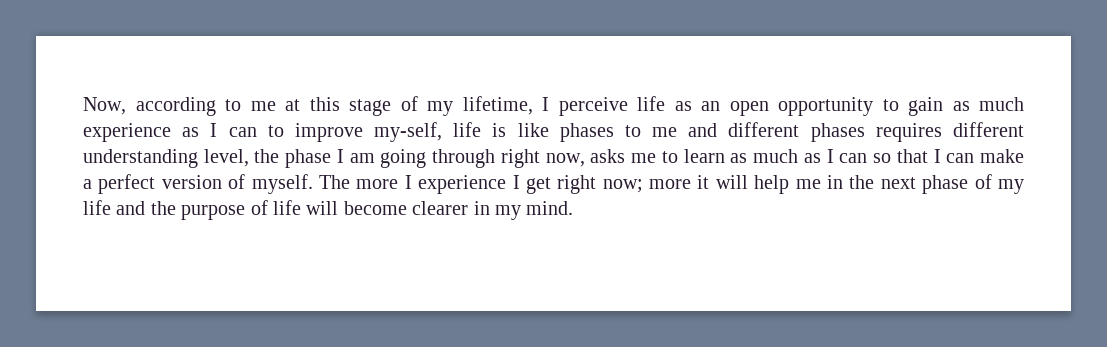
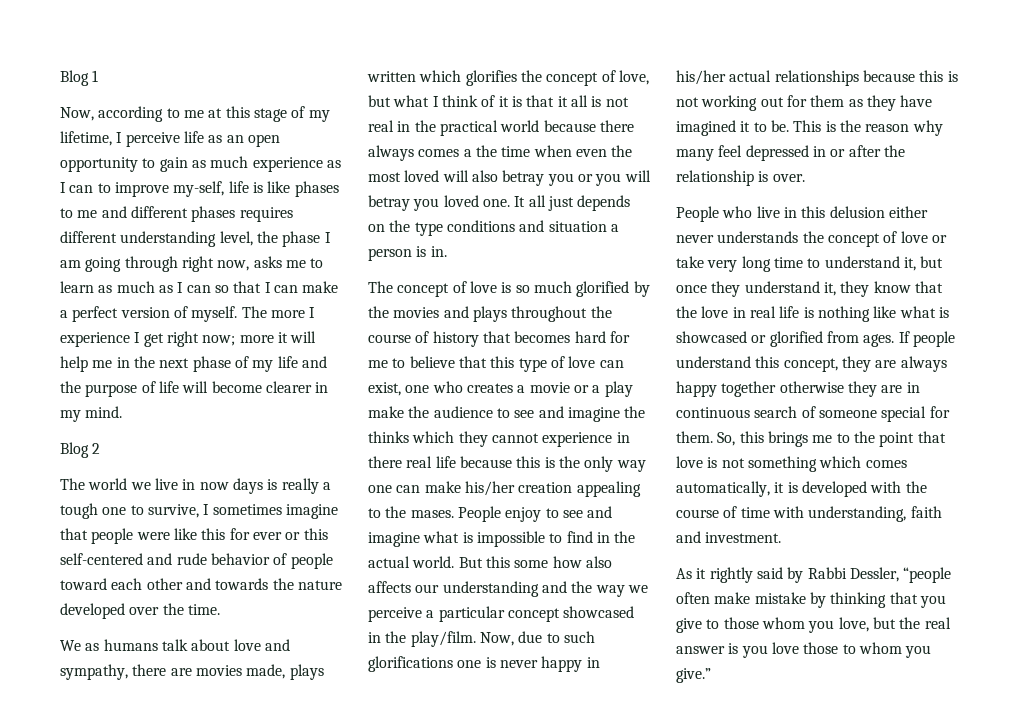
+ Blog 1
+ Blog 2
+ The world we live in now days is really a tough one to survive, I sometimes imagine that people were like this for ever or this self-centered and rude behavior of people toward each other and towards the nature developed over the time.
+ We as humans talk about love and sympathy, there are movies made, plays written which glorifies the concept of love, but what I think of it is that it all is not real in the practical world because there always comes a the time when even the most loved will also betray you or you will betray you loved one. It all just depends on the type conditions and situation a person is in.
+ The concept of love is so much glorified by the movies and plays throughout the course of history that becomes hard for me to believe that this type of love can exist, one who creates a movie or a play make the audience to see and imagine the thinks which they cannot experience in there real life because this is the only way one can make his/her creation appealing to the mases. People enjoy to see and imagine what is impossible to find in the actual world. But this some how also affects our understanding and the way we perceive a particular concept showcased in the play/film. Now, due to such glorifications one is never happy in his/her actual relationships because this is not working out for them as they have imagined it to be. This is the reason why many feel depressed in or after the relationship is over.
+ People who live in this delusion either never understands the concept of love or take very long time to understand it, but once they understand it, they know that the love in real life is nothing like what is showcased or glorified from ages. If people understand this concept, they are always happy together otherwise they are in continuous search of someone special for them. So, this brings me to the point that love is not something which comes automatically, it is developed with the course of time with understanding, faith and investment.
+ As it rightly said by Rabbi Dessler, “people often make mistake by thinking that you give to those whom you love, but the real answer is you love those to whom you give.”

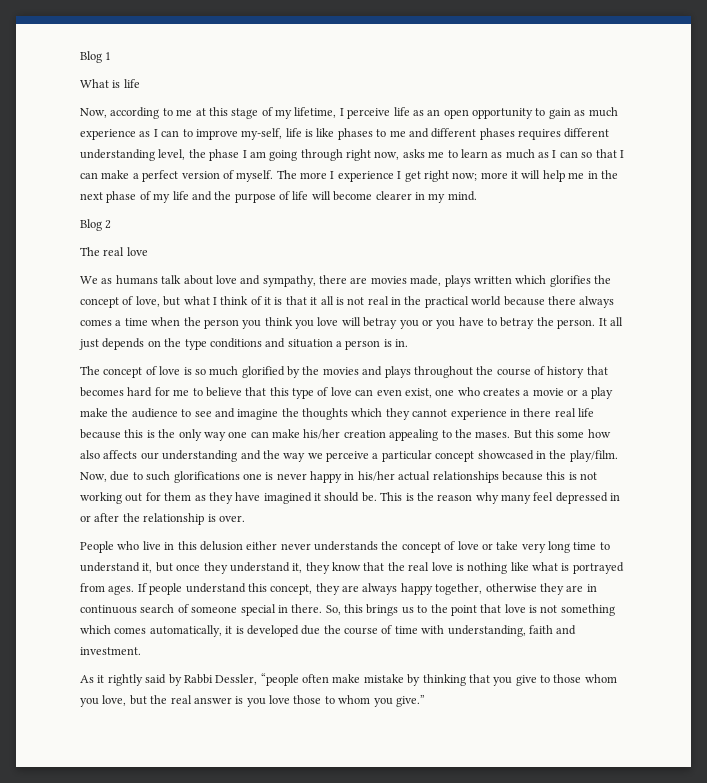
+ What is life
- The world we live in now days is really a tough one to survive, I sometimes imagine that people were like this for ever or this self-centered and rude behavior of people toward each other and towards the nature developed over the time.
+ The real love
- We as humans talk about love and sympathy, there are movies made, plays written which glorifies the concept of love, but what I think of it is that it all is not real in the practical world because there always comes a the time when even the most loved will also betray you or you will betray you loved one.
+ We as humans talk about love and sympathy, there are movies made, plays written which glorifies the concept of love, but what I think of it is that it all is not real in the practical world because there always comes a time when the person you think you love will betray you or you have to betray the person.
- The concept of love is so much glorified by the movies and plays throughout the course of history that becomes hard for me to believe that this type of love can exist, one who creates a movie or a play make the audience to see and imagine the thinks which they cannot experience in there real life because this is the only way one can make his/her creation appealing to the mases.
+ The concept of love is so much glorified by the movies and plays throughout the course of history that becomes hard for me to believe that this type of love can even exist, one who creates a movie or a play make the audience to see and imagine the thoughts which they cannot experience in there real life because this is the only way one can make his/her creation appealing to the mases.
- People enjoy to see and imagine what is impossible to find in the actual world.
- Now, due to such glorifications one is never happy in his/her actual relationships because this is not working out for them as they have imagined it to be.
+ Now, due to such glorifications one is never happy in his/her actual relationships because this is not working out for them as they have imagined it should be.
- People who live in this delusion either never understands the concept of love or take very long time to understand it, but once they understand it, they know that the love in real life is nothing like what is showcased or glorified from ages.
+ People who live in this delusion either never understands the concept of love or take very long time to understand it, but once they understand it, they know that the real love is nothing like what is portrayed from ages.
- If people understand this concept, they are always happy together otherwise they are in continuous search of someone special for them.
+ If people understand this concept, they are always happy together, otherwise they are in continuous search of someone special in there.
- So, this brings me to the point that love is not something which comes automatically, it is developed with the course of time with understanding, faith and investment.
+ So, this brings us to the point that love is not something which comes automatically, it is developed due the course of time with understanding, faith and investment.

